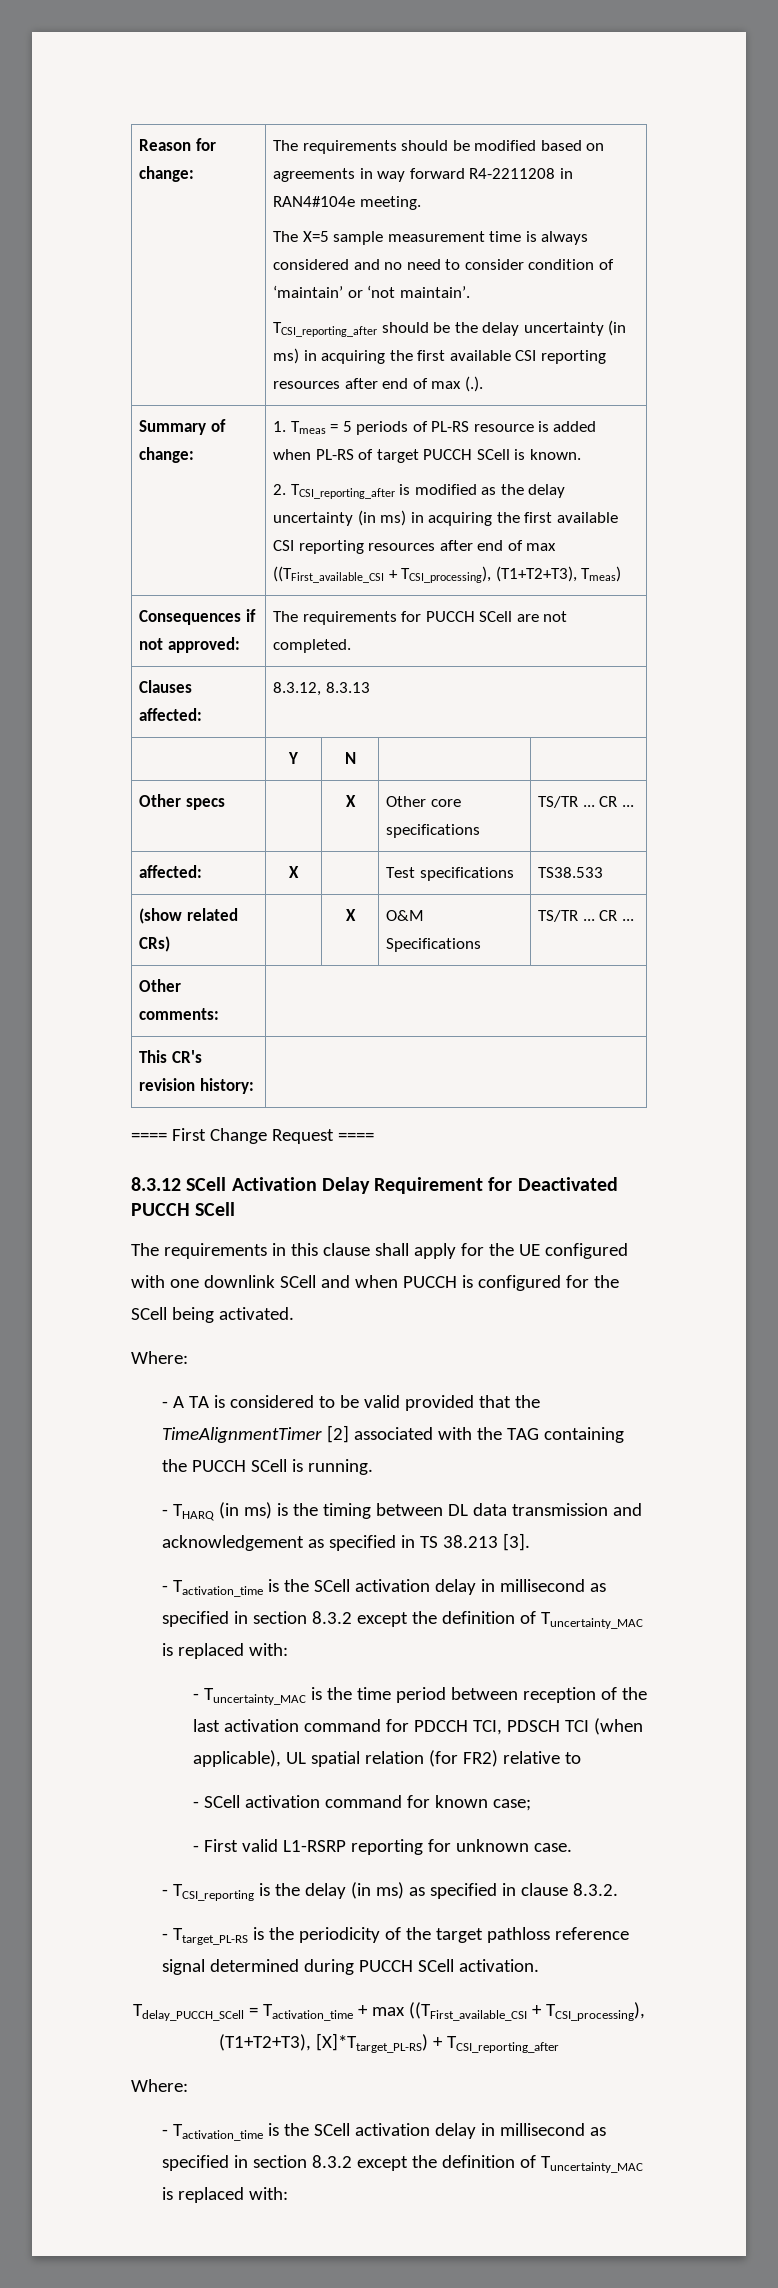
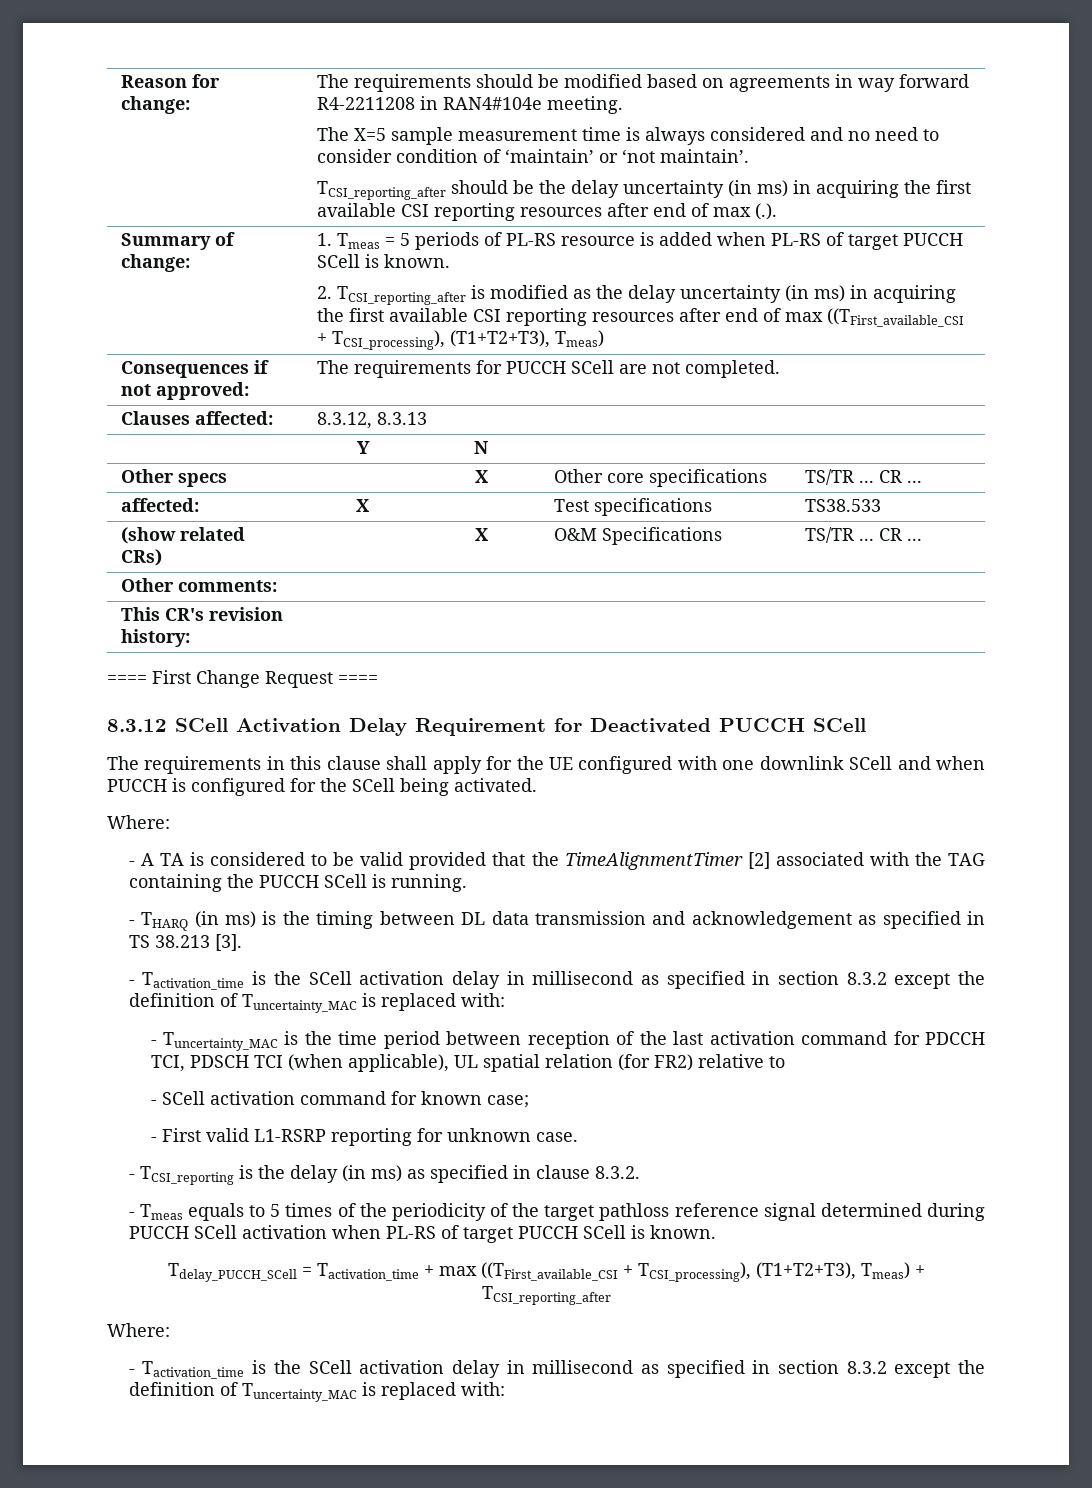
- - Ttarget_PL-RS is the periodicity of the target pathloss reference signal determined during PUCCH SCell activation.
+ - Tmeas equals to 5 times of the periodicity of the target pathloss reference signal determined during PUCCH SCell activation when PL-RS of target PUCCH SCell is known.
- Tdelay_PUCCH_SCell = Tactivation_time + max ((TFirst_available_CSI + TCSI_processing), (T1+T2+T3), [X]*Ttarget_PL-RS) + TCSI_reporting_after
+ Tdelay_PUCCH_SCell = Tactivation_time + max ((TFirst_available_CSI + TCSI_processing), (T1+T2+T3), Tmeas) + TCSI_reporting_after

